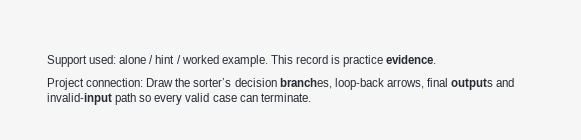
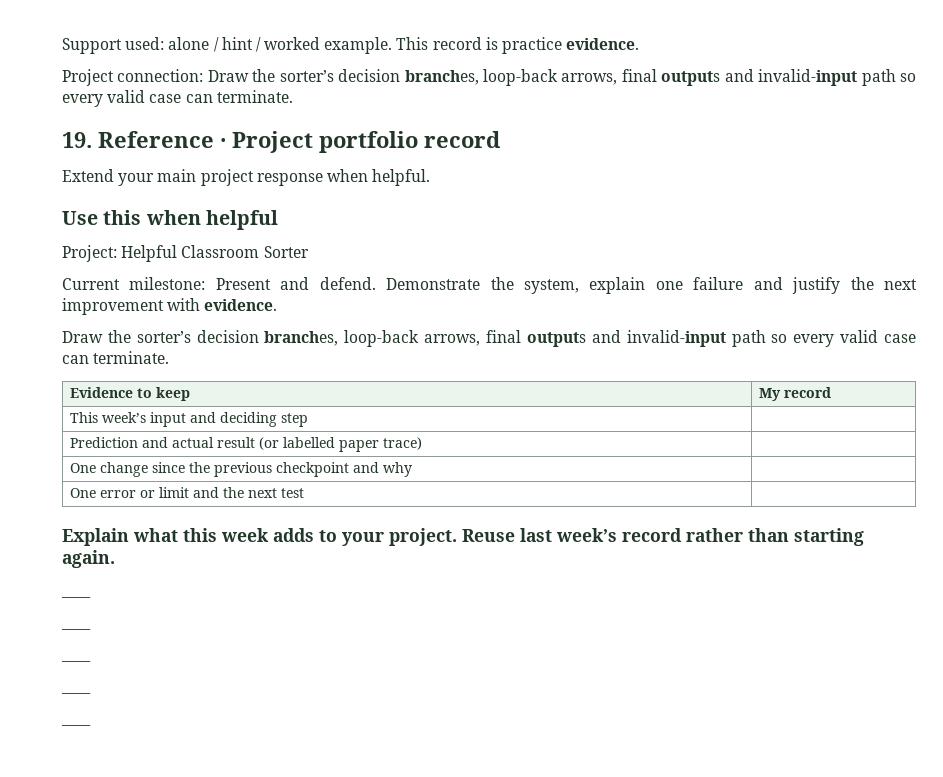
+ 19. Reference · Project portfolio record
+ Extend your main project response when helpful.
+ Use this when helpful
+ Project: Helpful Classroom Sorter
+ Current milestone: Present and defend. Demonstrate the system, explain one failure and justify the next improvement with evidence.
+ Draw the sorter’s decision branches, loop-back arrows, final outputs and invalid-input path so every valid case can terminate.
+ Evidence to keep | My record
+ This week’s input and deciding step |
+ Prediction and actual result (or labelled paper trace) |
+ One change since the previous checkpoint and why |
+ One error or limit and the next test |
+ Explain what this week adds to your project. Reuse last week’s record rather than starting again.
+ ____
+ ____
+ ____
+ ____
+ ____

